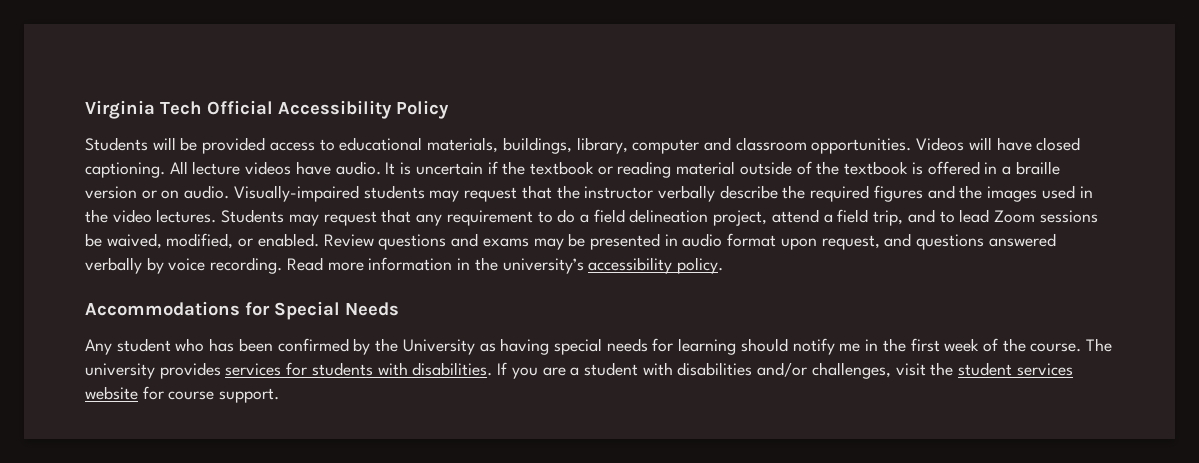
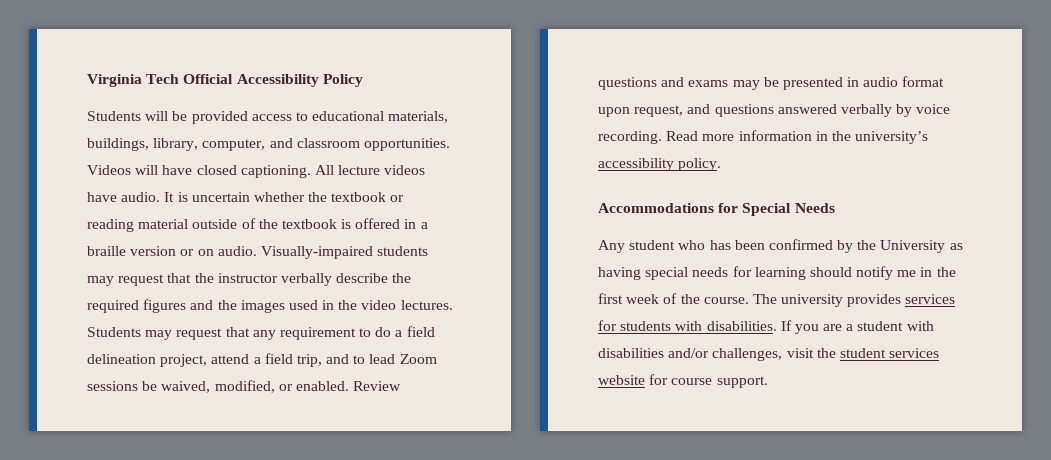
- Students will be provided access to educational materials, buildings, library, computer and classroom opportunities.
+ Students will be provided access to educational materials, buildings, library, computer, and classroom opportunities.
- It is uncertain if the textbook or reading material outside of the textbook is offered in a braille version or on audio.
+ It is uncertain whether the textbook or reading material outside of the textbook is offered in a braille version or on audio.

